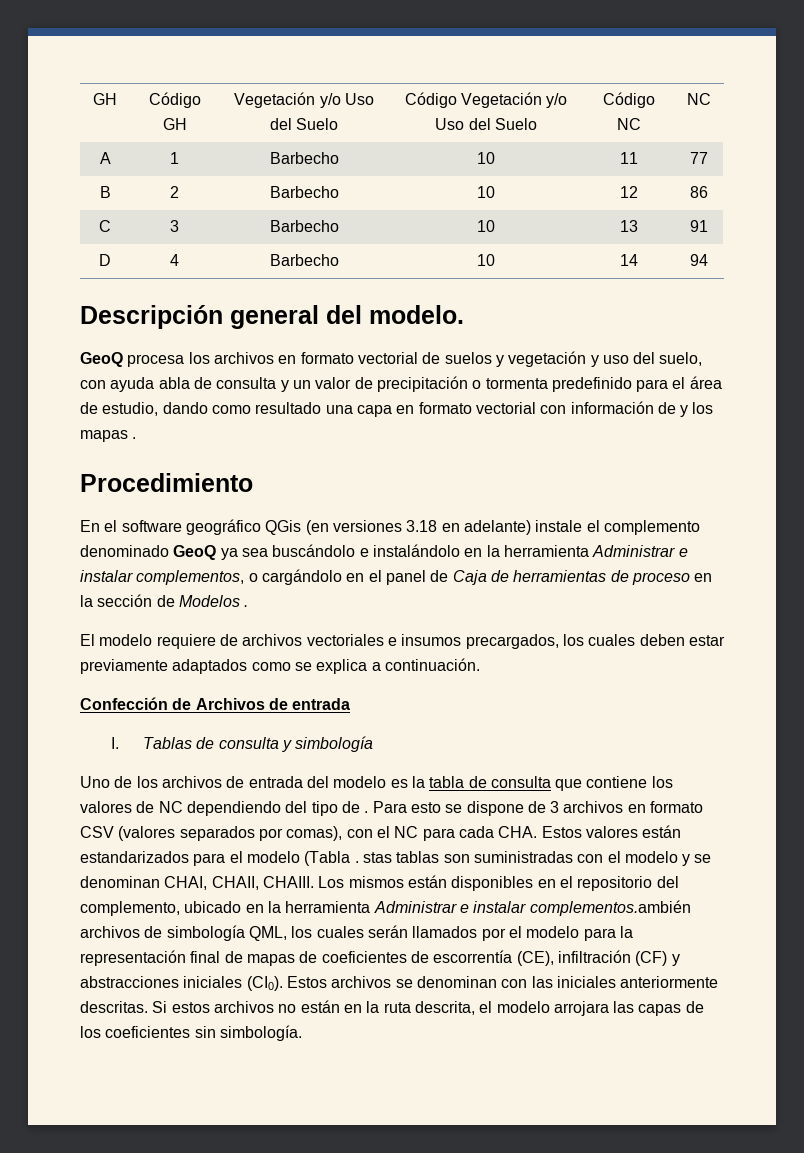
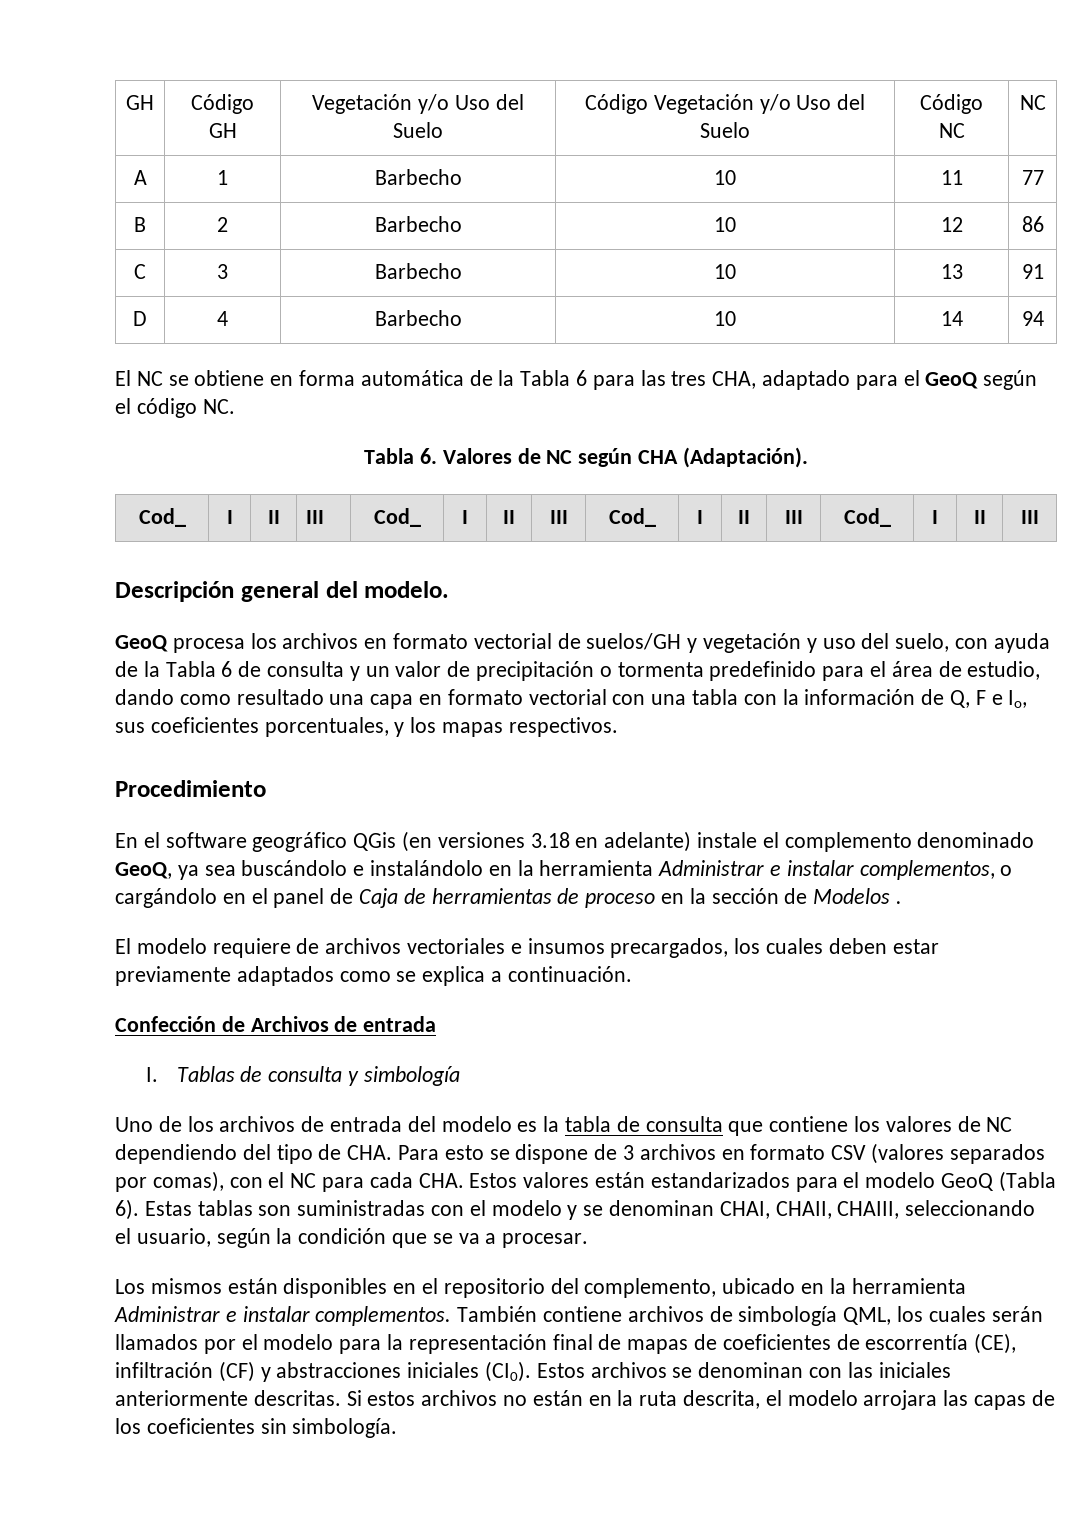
+ El NC se obtiene en forma automática de la Tabla 6 para las tres CHA, adaptado para el GeoQ según el código NC.
+ Tabla 6. Valores de NC según CHA (Adaptación).
+ Cod_ | I | II | III | Cod_ | I | II | III | Cod_ | I | II | III | Cod_ | I | II | III
- GeoQ procesa los archivos en formato vectorial de suelos y vegetación y uso del suelo, con ayuda abla de consulta y un valor de precipitación o tormenta predefinido para el área de estudio, dando como resultado una capa en formato vectorial con información de y los mapas .
+ GeoQ procesa los archivos en formato vectorial de suelos/GH y vegetación y uso del suelo, con ayuda de la Tabla 6 de consulta y un valor de precipitación o tormenta predefinido para el área de estudio, dando como resultado una capa en formato vectorial con una tabla con la información de Q, F e Io, sus coeficientes porcentuales, y los mapas respectivos.
- En el software geográfico QGis (en versiones 3.18 en adelante) instale el complemento denominado GeoQ ya sea buscándolo e instalándolo en la herramienta Administrar e instalar complementos, o cargándolo en el panel de Caja de herramientas de proceso en la sección de Modelos .
+ En el software geográfico QGis (en versiones 3.18 en adelante) instale el complemento denominado GeoQ, ya sea buscándolo e instalándolo en la herramienta Administrar e instalar complementos, o cargándolo en el panel de Caja de herramientas de proceso en la sección de Modelos .
- Uno de los archivos de entrada del modelo es la tabla de consulta que contiene los valores de NC dependiendo del tipo de . Para esto se dispone de 3 archivos en formato CSV (valores separados por comas), con el NC para cada CHA. Estos valores están estandarizados para el modelo (Tabla . stas tablas son suministradas con el modelo y se denominan CHAI, CHAII, CHAIII. Los mismos están disponibles en el repositorio del complemento, ubicado en la herramienta Administrar e instalar complementos.ambién archivos de simbología QML, los cuales serán llamados por el modelo para la representación final de mapas de coeficientes de escorrentía (CE), infiltración (CF) y abstracciones iniciales (CI0).
+ Uno de los archivos de entrada del modelo es la tabla de consulta que contiene los valores de NC dependiendo del tipo de CHA. Para esto se dispone de 3 archivos en formato CSV (valores separados por comas), con el NC para cada CHA. Estos valores están estandarizados para el modelo GeoQ (Tabla 6). Estas tablas son suministradas con el modelo y se denominan CHAI, CHAII, CHAIII, seleccionando el usuario, según la condición que se va a procesar.
+ Los mismos están disponibles en el repositorio del complemento, ubicado en la herramienta Administrar e instalar complementos. También contiene archivos de simbología QML, los cuales serán llamados por el modelo para la representación final de mapas de coeficientes de escorrentía (CE), infiltración (CF) y abstracciones iniciales (CI0).

